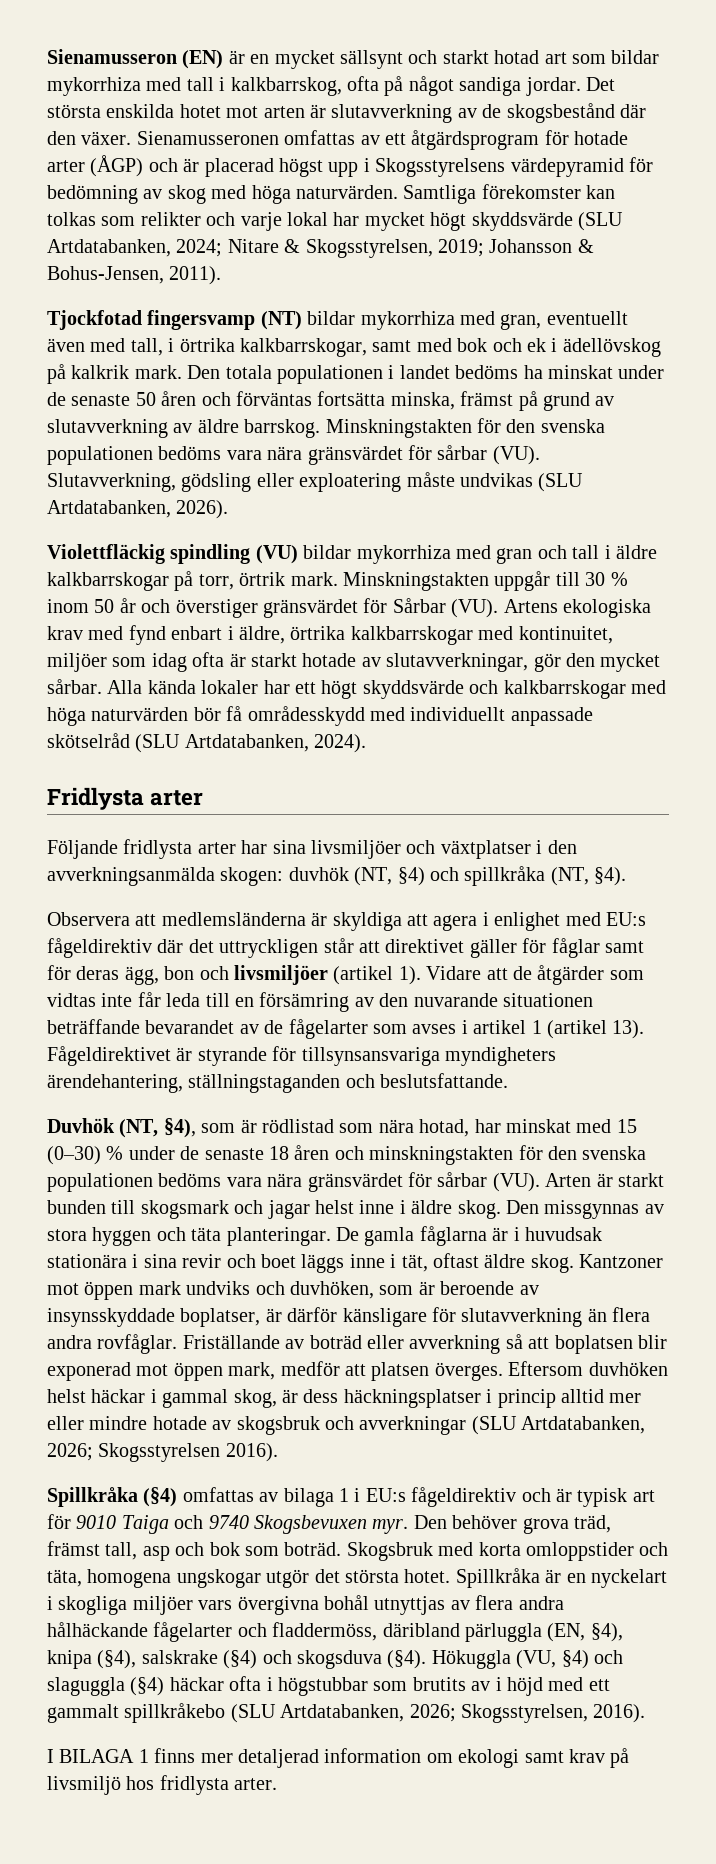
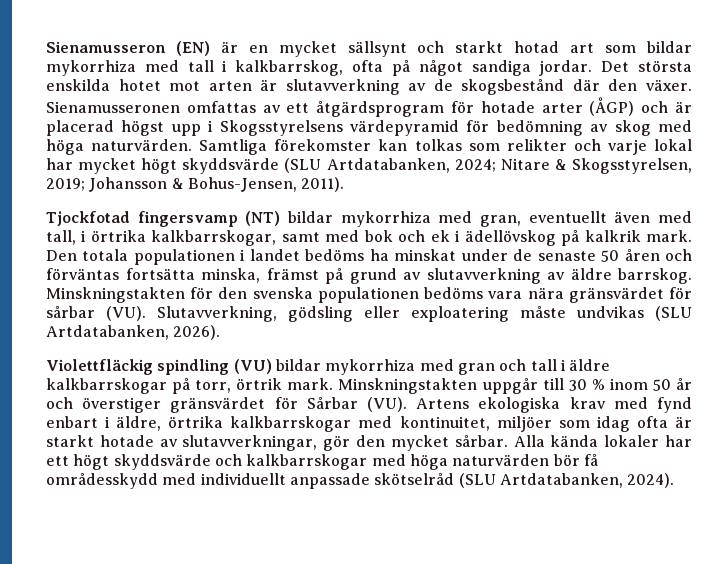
- Fridlysta arter
- Följande fridlysta arter har sina livsmiljöer och växtplatser i den avverkningsanmälda skogen: duvhök (NT, §4) och spillkråka (NT, §4).
- Observera att medlemsländerna är skyldiga att agera i enlighet med EU:s fågeldirektiv där det uttryckligen står att direktivet gäller för fåglar samt för deras ägg, bon och livsmiljöer (artikel 1). Vidare att de åtgärder som vidtas inte får leda till en försämring av den nuvarande situationen beträffande bevarandet av de fågelarter som avses i artikel 1 (artikel 13). Fågeldirektivet är styrande för tillsynsansvariga myndigheters ärendehantering, ställningstaganden och beslutsfattande.
- Duvhök (NT, §4), som är rödlistad som nära hotad, har minskat med 15 (0–30) % under de senaste 18 åren och minskningstakten för den svenska populationen bedöms vara nära gränsvärdet för sårbar (VU). Arten är starkt bunden till skogsmark och jagar helst inne i äldre skog. Den missgynnas av stora hyggen och täta planteringar. De gamla fåglarna är i huvudsak stationära i sina revir och boet läggs inne i tät, oftast äldre skog. Kantzoner mot öppen mark undviks och duvhöken, som är beroende av insynsskyddade boplatser, är därför känsligare för slutavverkning än flera andra rovfåglar. Friställande av boträd eller avverkning så att boplatsen blir exponerad mot öppen mark, medför att platsen överges. Eftersom duvhöken helst häckar i gammal skog, är dess häckningsplatser i princip alltid mer eller mindre hotade av skogsbruk och avverkningar (SLU Artdatabanken, 2026; Skogsstyrelsen 2016).
- Spillkråka (§4) omfattas av bilaga 1 i EU:s fågeldirektiv och är typisk art för 9010 Taiga och 9740 Skogsbevuxen myr. Den behöver grova träd, främst tall, asp och bok som boträd. Skogsbruk med korta omloppstider och täta, homogena ungskogar utgör det största hotet. Spillkråka är en nyckelart i skogliga miljöer vars övergivna bohål utnyttjas av flera andra hålhäckande fågelarter och fladdermöss, däribland pärluggla (EN, §4), knipa (§4), salskrake (§4) och skogsduva (§4). Hökuggla (VU, §4) och slaguggla (§4) häckar ofta i högstubbar som brutits av i höjd med ett gammalt spillkråkebo (SLU Artdatabanken, 2026; Skogsstyrelsen, 2016).
- I BILAGA 1 finns mer detaljerad information om ekologi samt krav på livsmiljö hos fridlysta arter.

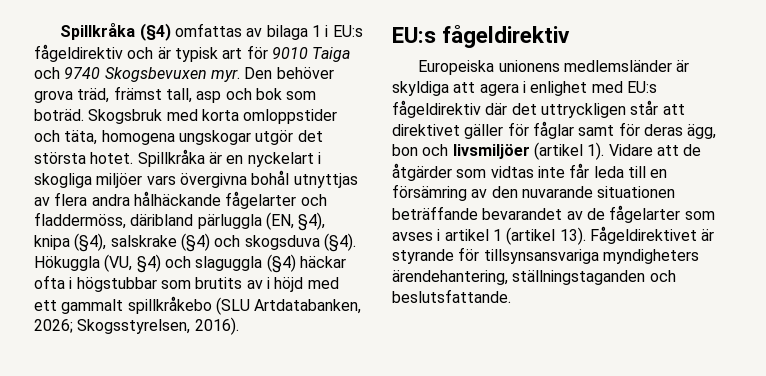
- Sienamusseron (EN) är en mycket sällsynt och starkt hotad art som bildar mykorrhiza med tall i kalkbarrskog, ofta på något sandiga jordar. Det största enskilda hotet mot arten är slutavverkning av de skogsbestånd där den växer. Sienamusseronen omfattas av ett åtgärdsprogram för hotade arter (ÅGP) och är placerad högst upp i Skogsstyrelsens värdepyramid för bedömning av skog med höga naturvärden. Samtliga förekomster kan tolkas som relikter och varje lokal har mycket högt skyddsvärde (SLU Artdatabanken, 2024; Nitare & Skogsstyrelsen, 2019; Johansson & Bohus-Jensen, 2011).
- Tjockfotad fingersvamp (NT) bildar mykorrhiza med gran, eventuellt även med tall, i örtrika kalkbarrskogar, samt med bok och ek i ädellövskog på kalkrik mark. Den totala populationen i landet bedöms ha minskat under de senaste 50 åren och förväntas fortsätta minska, främst på grund av slutavverkning av äldre barrskog. Minskningstakten för den svenska populationen bedöms vara nära gränsvärdet för sårbar (VU). Slutavverkning, gödsling eller exploatering måste undvikas (SLU Artdatabanken, 2026).
- Violettfläckig spindling (VU) bildar mykorrhiza med gran och tall i äldre kalkbarrskogar på torr, örtrik mark. Minskningstakten uppgår till 30 % inom 50 år och överstiger gränsvärdet för Sårbar (VU). Artens ekologiska krav med fynd enbart i äldre, örtrika kalkbarrskogar med kontinuitet, miljöer som idag ofta är starkt hotade av slutavverkningar, gör den mycket sårbar. Alla kända lokaler har ett högt skyddsvärde och kalkbarrskogar med höga naturvärden bör få områdesskydd med individuellt anpassade skötselråd (SLU Artdatabanken, 2024).
+ Spillkråka (§4) omfattas av bilaga 1 i EU:s fågeldirektiv och är typisk art för 9010 Taiga och 9740 Skogsbevuxen myr. Den behöver grova träd, främst tall, asp och bok som boträd. Skogsbruk med korta omloppstider och täta, homogena ungskogar utgör det största hotet. Spillkråka är en nyckelart i skogliga miljöer vars övergivna bohål utnyttjas av flera andra hålhäckande fågelarter och fladdermöss, däribland pärluggla (EN, §4), knipa (§4), salskrake (§4) och skogsduva (§4). Hökuggla (VU, §4) och slaguggla (§4) häckar ofta i högstubbar som brutits av i höjd med ett gammalt spillkråkebo (SLU Artdatabanken, 2026; Skogsstyrelsen, 2016).
+ EU:s fågeldirektiv
+ Europeiska unionens medlemsländer är skyldiga att agera i enlighet med EU:s fågeldirektiv där det uttryckligen står att direktivet gäller för fåglar samt för deras ägg, bon och livsmiljöer (artikel 1). Vidare att de åtgärder som vidtas inte får leda till en försämring av den nuvarande situationen beträffande bevarandet av de fågelarter som avses i artikel 1 (artikel 13). Fågeldirektivet är styrande för tillsynsansvariga myndigheters ärendehantering, ställningstaganden och beslutsfattande.

